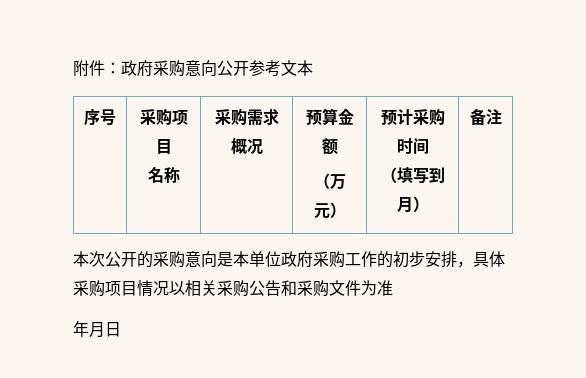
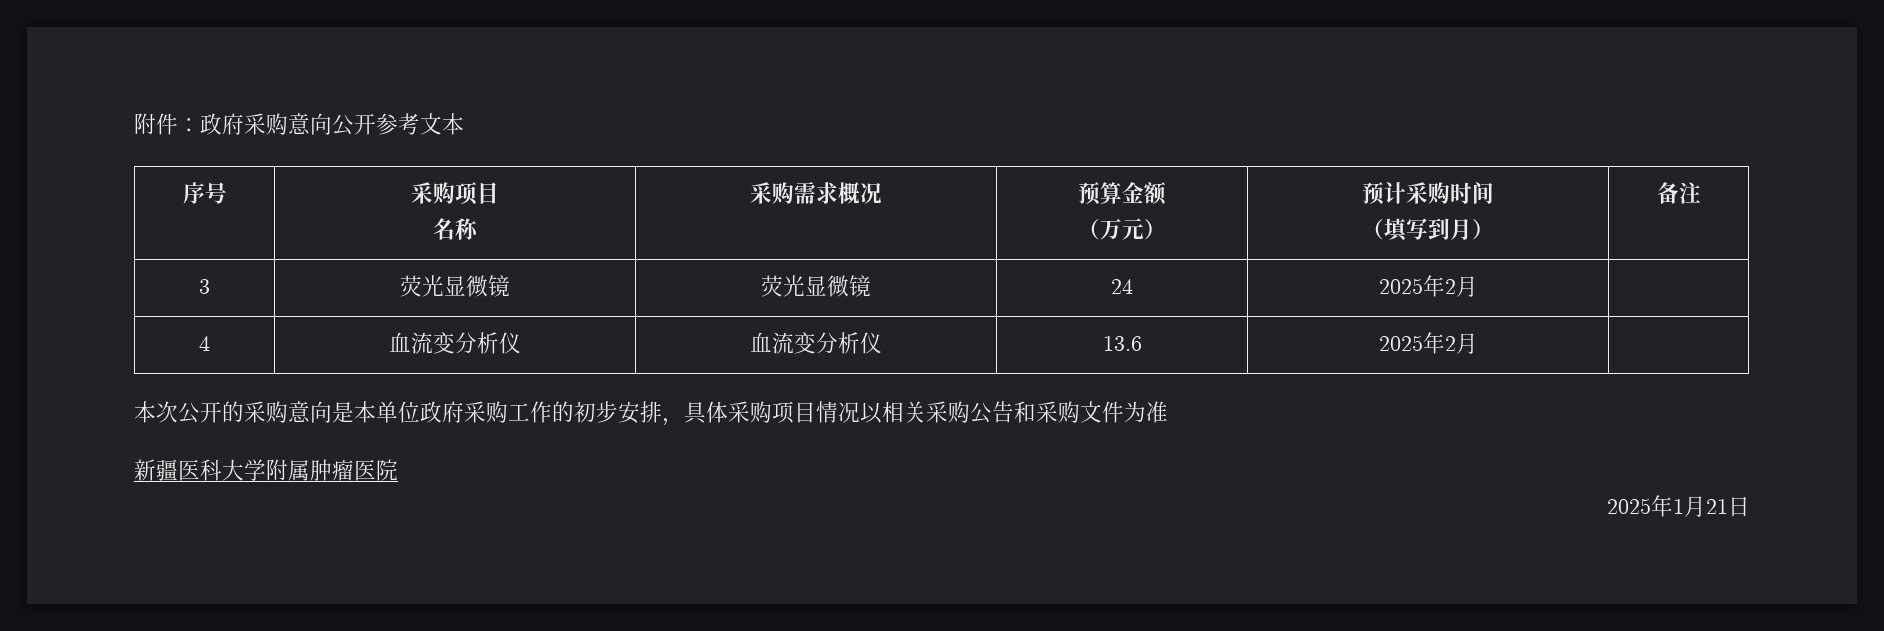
+ 3 | 荧光显微镜 | 荧光显微镜 | 24 | 2025年2月 |
+ 4 | 血流变分析仪 | 血流变分析仪 | 13.6 | 2025年2月 |
- 年月日
+ 新疆医科大学附属肿瘤医院
+ 2025年1月21日

